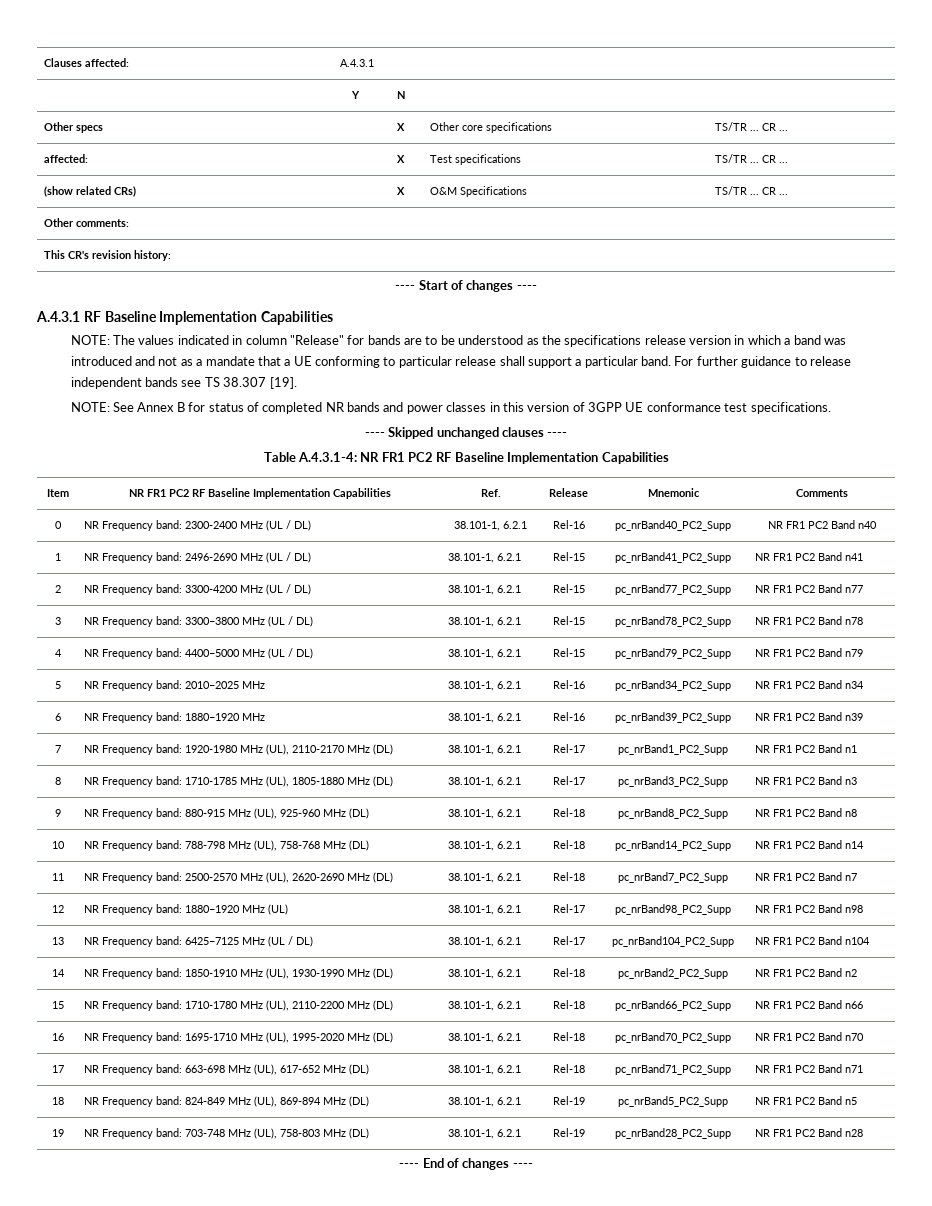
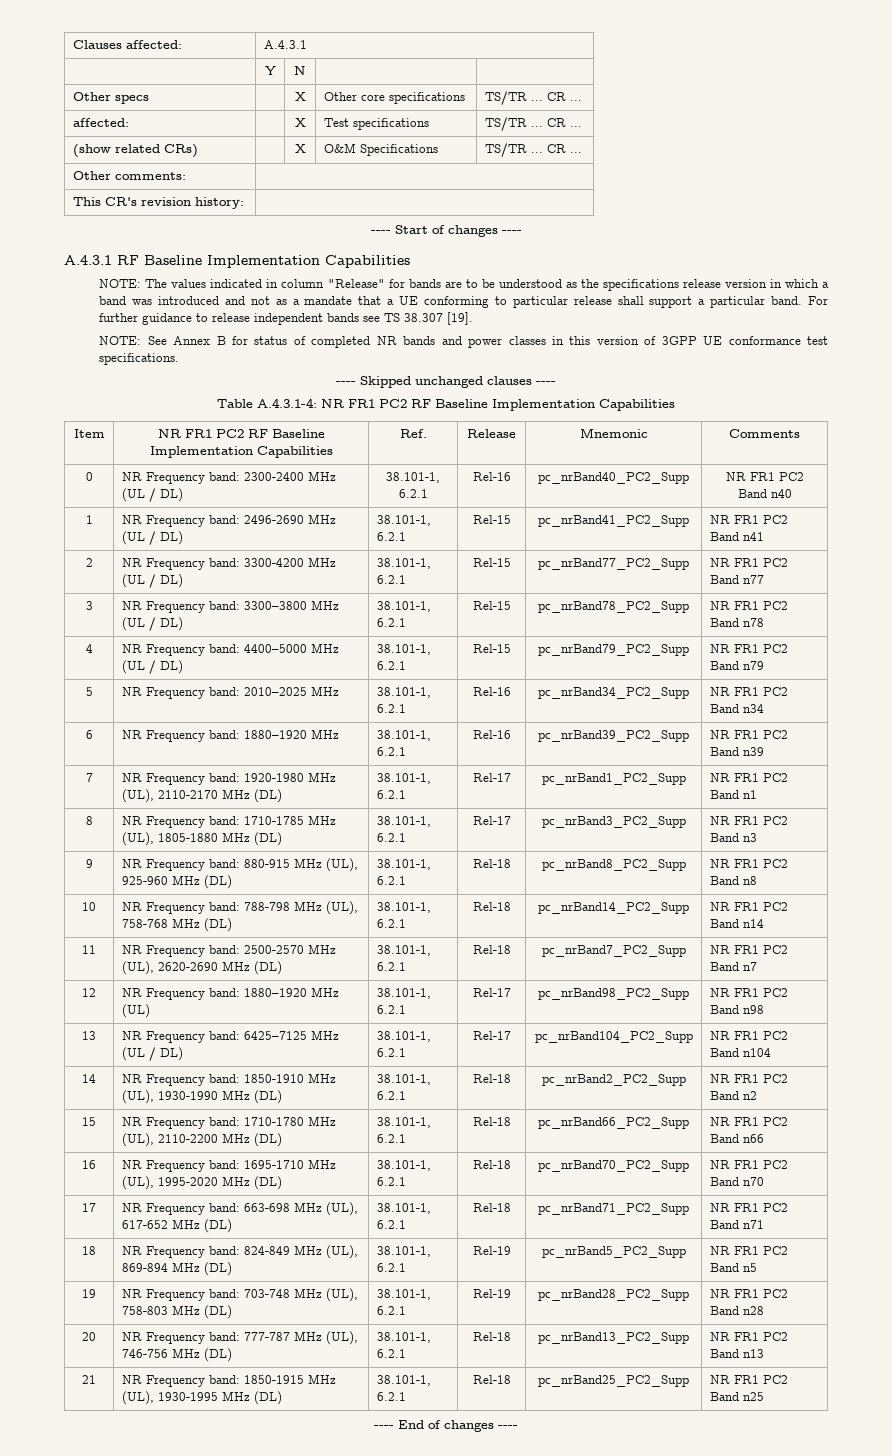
+ 20 | NR Frequency band: 777-787 MHz (UL), 746-756 MHz (DL) | 38.101-1, 6.2.1 | Rel-18 | pc_nrBand13_PC2_Supp | NR FR1 PC2 Band n13
+ 21 | NR Frequency band: 1850-1915 MHz (UL), 1930-1995 MHz (DL) | 38.101-1, 6.2.1 | Rel-18 | pc_nrBand25_PC2_Supp | NR FR1 PC2 Band n25

